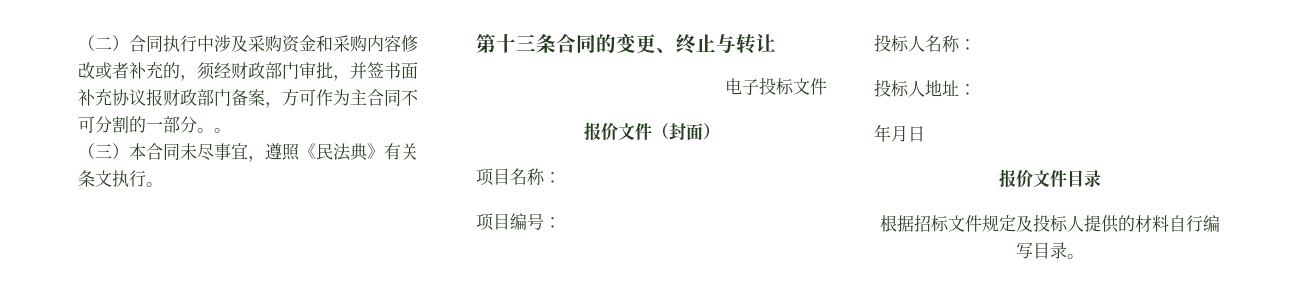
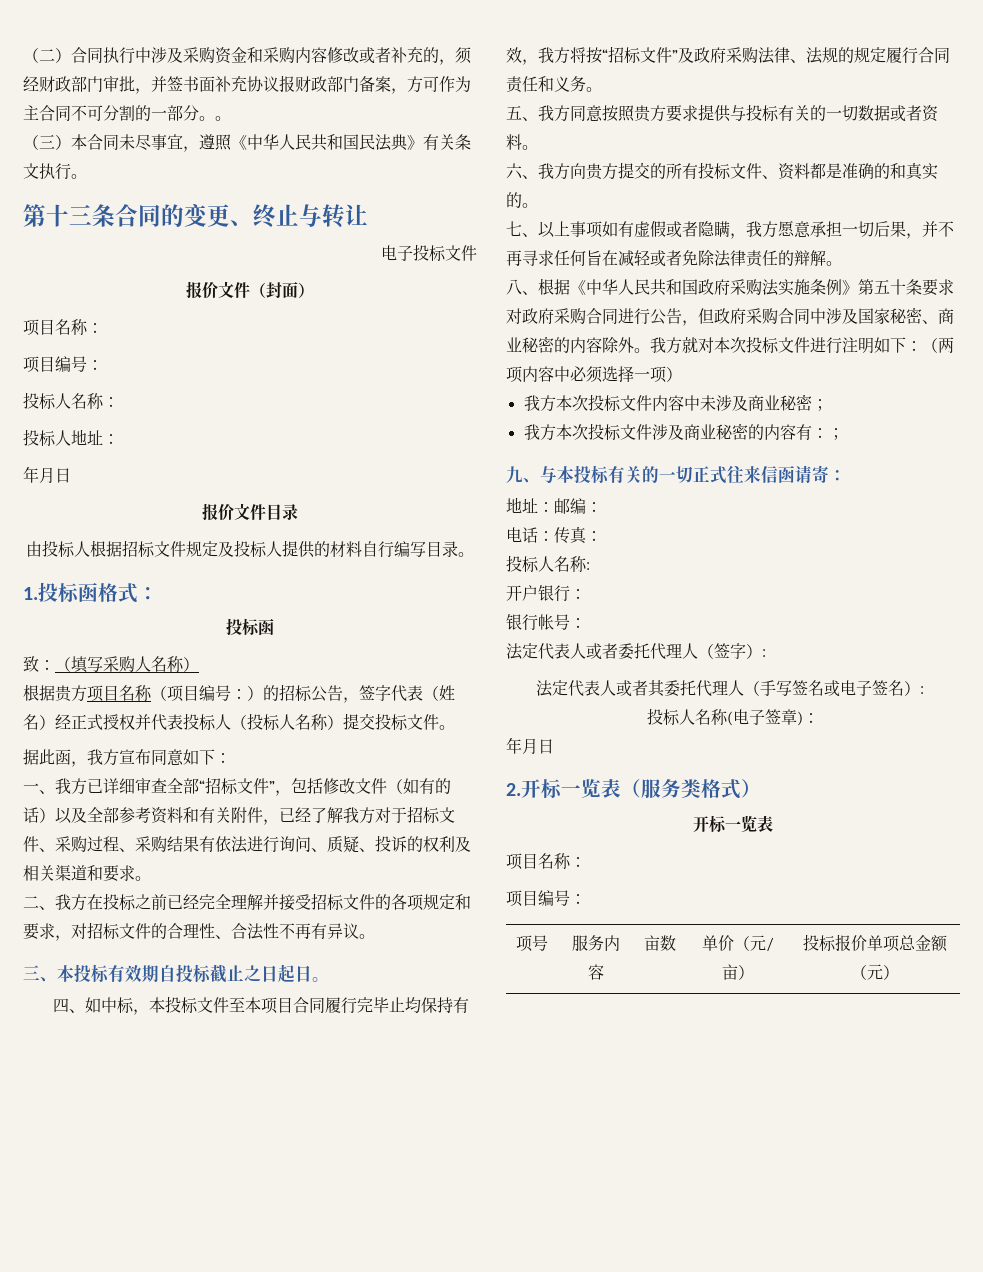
- （三）本合同未尽事宜，遵照《民法典》有关条文执行。
+ （三）本合同未尽事宜，遵照《中华人民共和国民法典》有关条文执行。
- 根据招标文件规定及投标人提供的材料自行编写目录。
+ 由投标人根据招标文件规定及投标人提供的材料自行编写目录。
+ 1.投标函格式：
+ 投标函
+ 致：（填写采购人名称）
+ 根据贵方项目名称（项目编号：）的招标公告，签字代表（姓名）经正式授权并代表投标人（投标人名称）提交投标文件。
+ 据此函，我方宣布同意如下：
+ 一、我方已详细审查全部“招标文件”，包括修改文件（如有的话）以及全部参考资料和有关附件，已经了解我方对于招标文件、采购过程、采购结果有依法进行询问、质疑、投诉的权利及相关渠道和要求。
+ 二、我方在投标之前已经完全理解并接受招标文件的各项规定和要求，对招标文件的合理性、合法性不再有异议。
+ 三、本投标有效期自投标截止之日起日。
+ 四、如中标，本投标文件至本项目合同履行完毕止均保持有效，我方将按“招标文件”及政府采购法律、法规的规定履行合同责任和义务。
+ 五、我方同意按照贵方要求提供与投标有关的一切数据或者资料。
+ 六、我方向贵方提交的所有投标文件、资料都是准确的和真实的。
+ 七、以上事项如有虚假或者隐瞒，我方愿意承担一切后果，并不再寻求任何旨在减轻或者免除法律责任的辩解。
+ 八、根据《中华人民共和国政府采购法实施条例》第五十条要求对政府采购合同进行公告，但政府采购合同中涉及国家秘密、商业秘密的内容除外。我方就对本次投标文件进行注明如下：（两项内容中必须选择一项）
+ 我方本次投标文件内容中未涉及商业秘密；
+ 我方本次投标文件涉及商业秘密的内容有：；
+ 九、与本投标有关的一切正式往来信函请寄：
+ 地址：邮编：
+ 电话：传真：
+ 投标人名称:
+ 开户银行：
+ 银行帐号：
+ 法定代表人或者委托代理人（签字）:
+ 法定代表人或者其委托代理人（手写签名或电子签名）:
+ 投标人名称(电子签章)：
+ 年月日
+ 2.开标一览表（服务类格式）
+ 开标一览表
+ 项目名称：
+ 项目编号：
+ 项号 | 服务内容 | 亩数 | 单价（元/亩） | 投标报价单项总金额（元）

